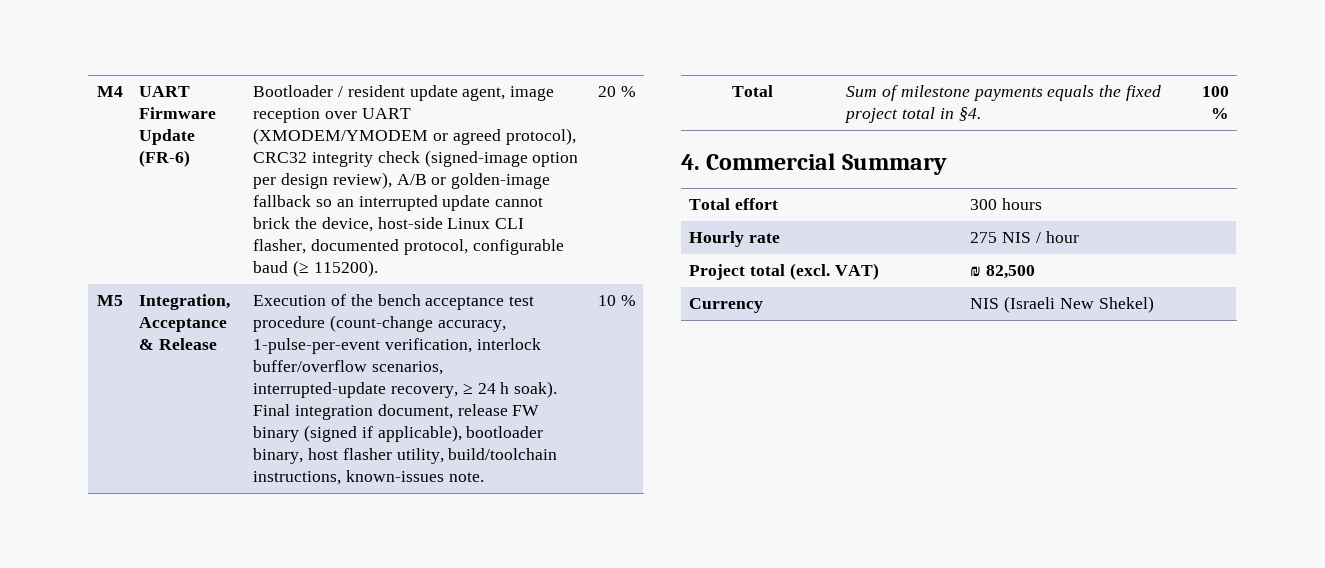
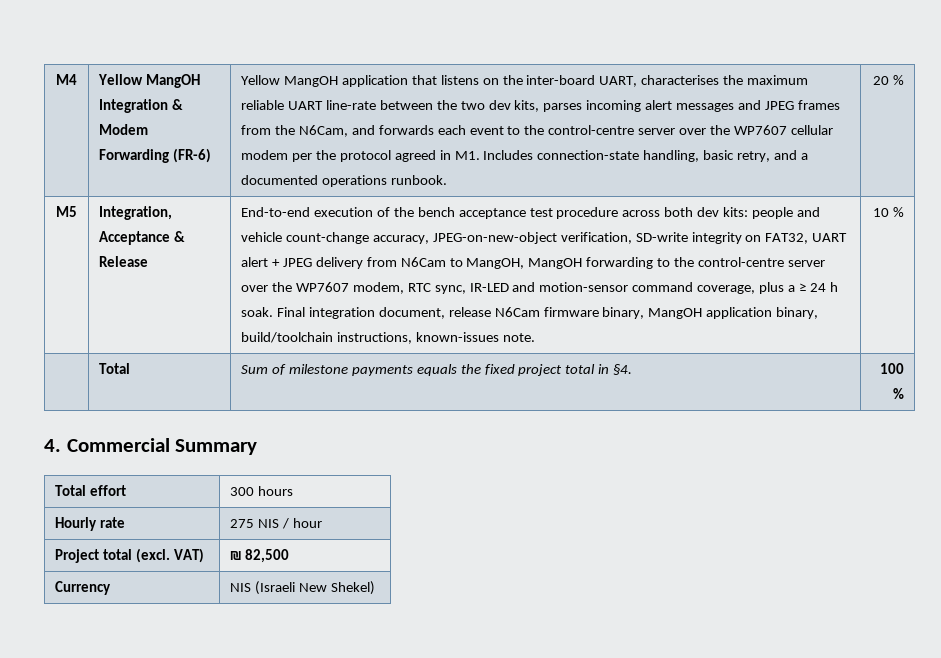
- UART Firmware Update (FR-6) | Bootloader / resident update agent, image reception over UART (XMODEM/YMODEM or agreed protocol), CRC32 integrity check (signed-image option per design review), A/B or golden-image fallback so an interrupted update cannot brick the device, host-side Linux CLI flasher, documented protocol, configurable baud (≥ 115200).
+ Yellow MangOH Integration & Modem Forwarding (FR-6) | Yellow MangOH application that listens on the inter-board UART, characterises the maximum reliable UART line-rate between the two dev kits, parses incoming alert messages and JPEG frames from the N6Cam, and forwards each event to the control-centre server over the WP7607 cellular modem per the protocol agreed in M1. Includes connection-state handling, basic retry, and a documented operations runbook.
- Execution of the bench acceptance test procedure (count-change accuracy, 1-pulse-per-event verification, interlock buffer/overflow scenarios, interrupted-update recovery, ≥ 24 h soak).
+ End-to-end execution of the bench acceptance test procedure across both dev kits: people and vehicle count-change accuracy, JPEG-on-new-object verification, SD-write integrity on FAT32, UART alert + JPEG delivery from N6Cam to MangOH, MangOH forwarding to the control-centre server over the WP7607 modem, RTC sync, IR-LED and motion-sensor command coverage, plus a ≥ 24 h soak.
- Final integration document, release FW binary (signed if applicable), bootloader binary, host flasher utility, build/toolchain instructions, known-issues note.
+ Final integration document, release N6Cam firmware binary, MangOH application binary, build/toolchain instructions, known-issues note.

